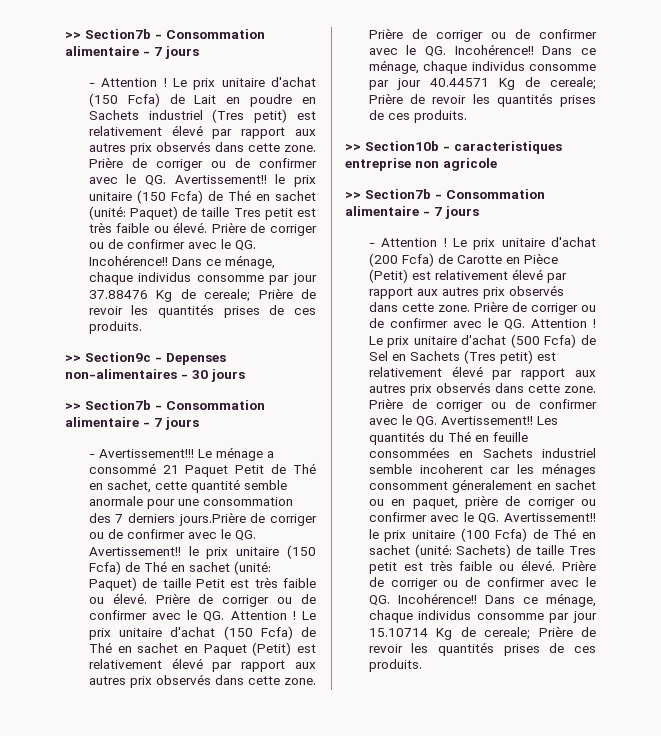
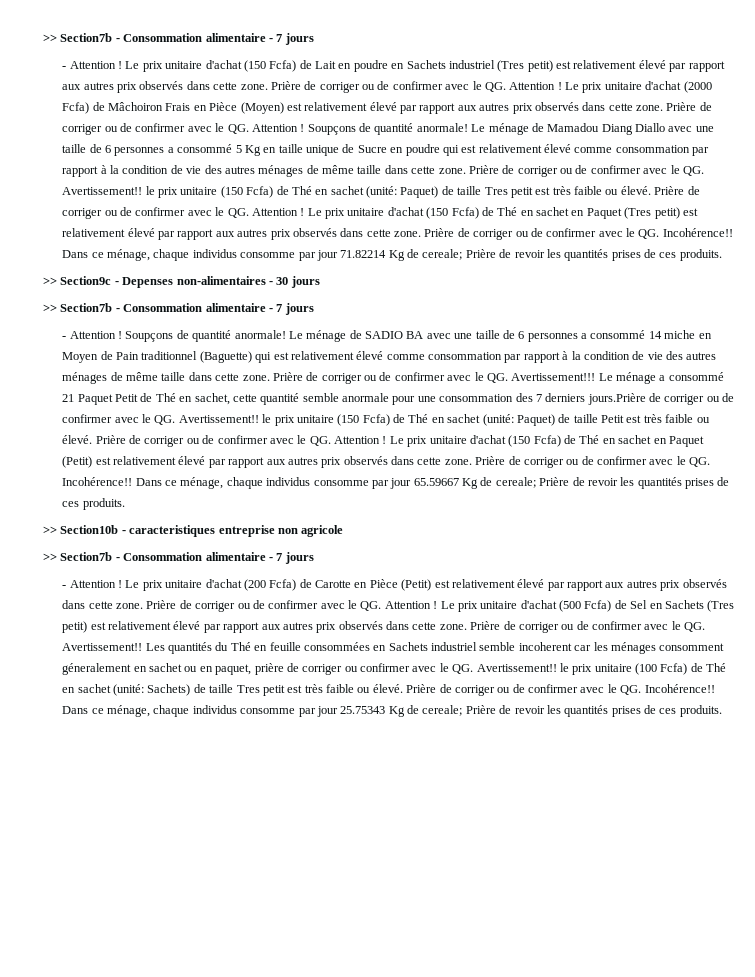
- Prière de corriger ou de confirmer avec le QG. Avertissement!! le prix unitaire (150 Fcfa) de Thé en sachet (unité: Paquet) de taille Tres petit est très faible ou élevé.
+ Prière de corriger ou de confirmer avec le QG. Attention ! Le prix unitaire d'achat (2000 Fcfa) de Mâchoiron Frais en Pièce (Moyen) est relativement élevé par rapport aux autres prix observés dans cette zone. Prière de corriger ou de confirmer avec le QG. Attention ! Soupçons de quantité anormale! Le ménage de Mamadou Diang Diallo avec une taille de 6 personnes a consommé 5 Kg en taille unique de Sucre en poudre qui est relativement élevé comme consommation par rapport à la condition de vie des autres ménages de même taille dans cette zone. Prière de corriger ou de confirmer avec le QG. Avertissement!! le prix unitaire (150 Fcfa) de Thé en sachet (unité: Paquet) de taille Tres petit est très faible ou élevé.
- Prière de corriger ou de confirmer avec le QG. Incohérence!! Dans ce ménage, chaque individus consomme par jour 37.88476 Kg de cereale; Prière de revoir les quantités prises de ces produits.
+ Prière de corriger ou de confirmer avec le QG. Attention ! Le prix unitaire d'achat (150 Fcfa) de Thé en sachet en Paquet (Tres petit) est relativement élevé par rapport aux autres prix observés dans cette zone. Prière de corriger ou de confirmer avec le QG. Incohérence!! Dans ce ménage, chaque individus consomme par jour 71.82214 Kg de cereale; Prière de revoir les quantités prises de ces produits.
- - Avertissement!!!
+ - Attention ! Soupçons de quantité anormale! Le ménage de SADIO BA avec une taille de 6 personnes a consommé 14 miche en Moyen de Pain traditionnel (Baguette) qui est relativement élevé comme consommation par rapport à la condition de vie des autres ménages de même taille dans cette zone. Prière de corriger ou de confirmer avec le QG. Avertissement!!!
- Dans ce ménage, chaque individus consomme par jour 40.44571 Kg de cereale; Prière de revoir les quantités prises de ces produits.
+ Dans ce ménage, chaque individus consomme par jour 65.59667 Kg de cereale; Prière de revoir les quantités prises de ces produits.
- Dans ce ménage, chaque individus consomme par jour 15.10714 Kg de cereale; Prière de revoir les quantités prises de ces produits.
+ Dans ce ménage, chaque individus consomme par jour 25.75343 Kg de cereale; Prière de revoir les quantités prises de ces produits.

